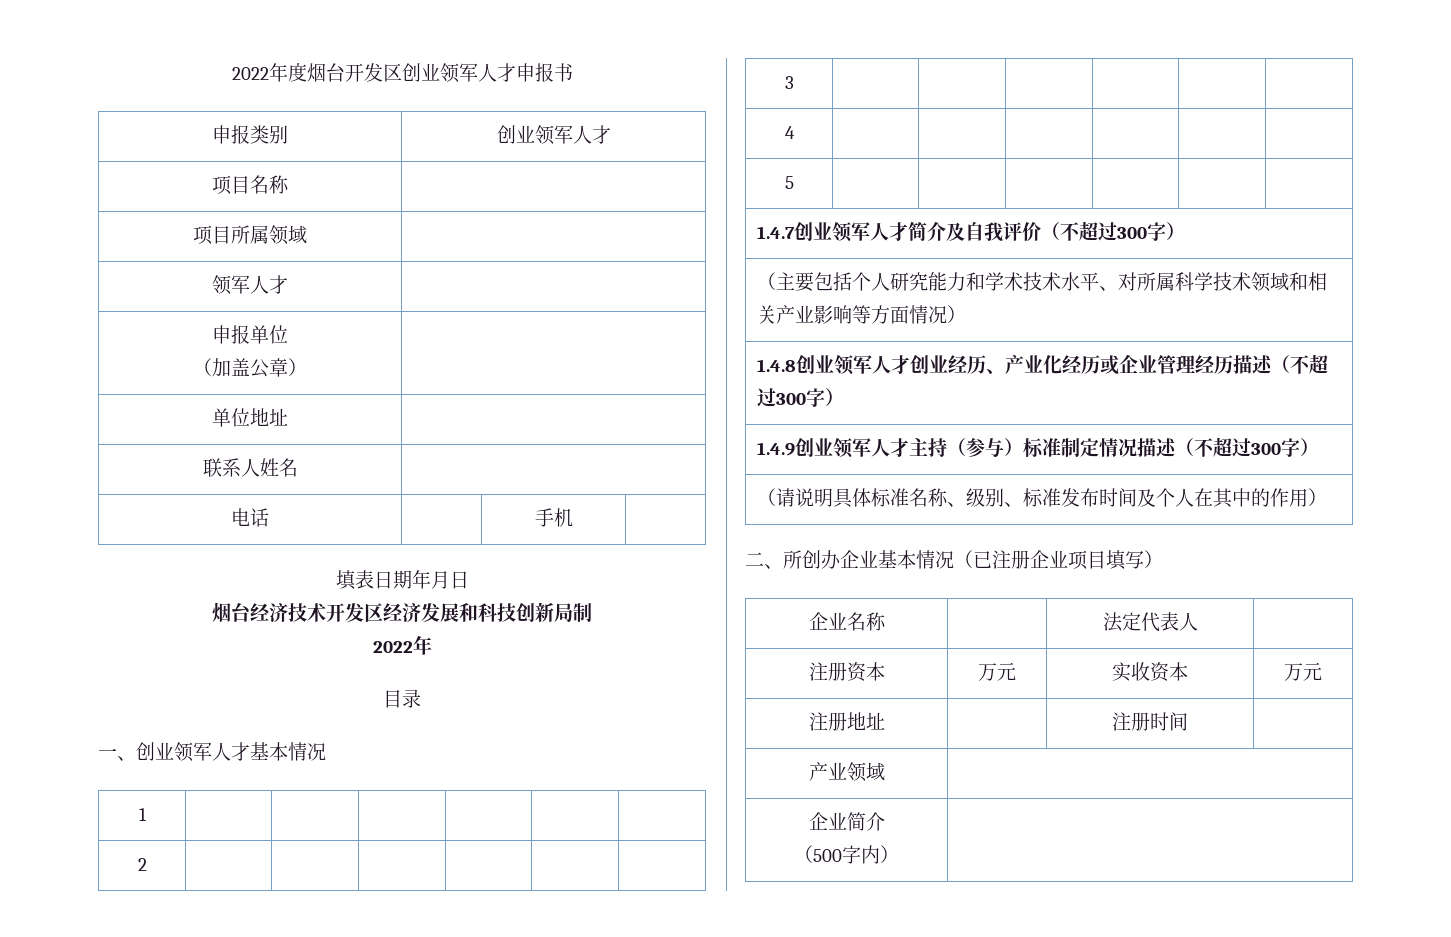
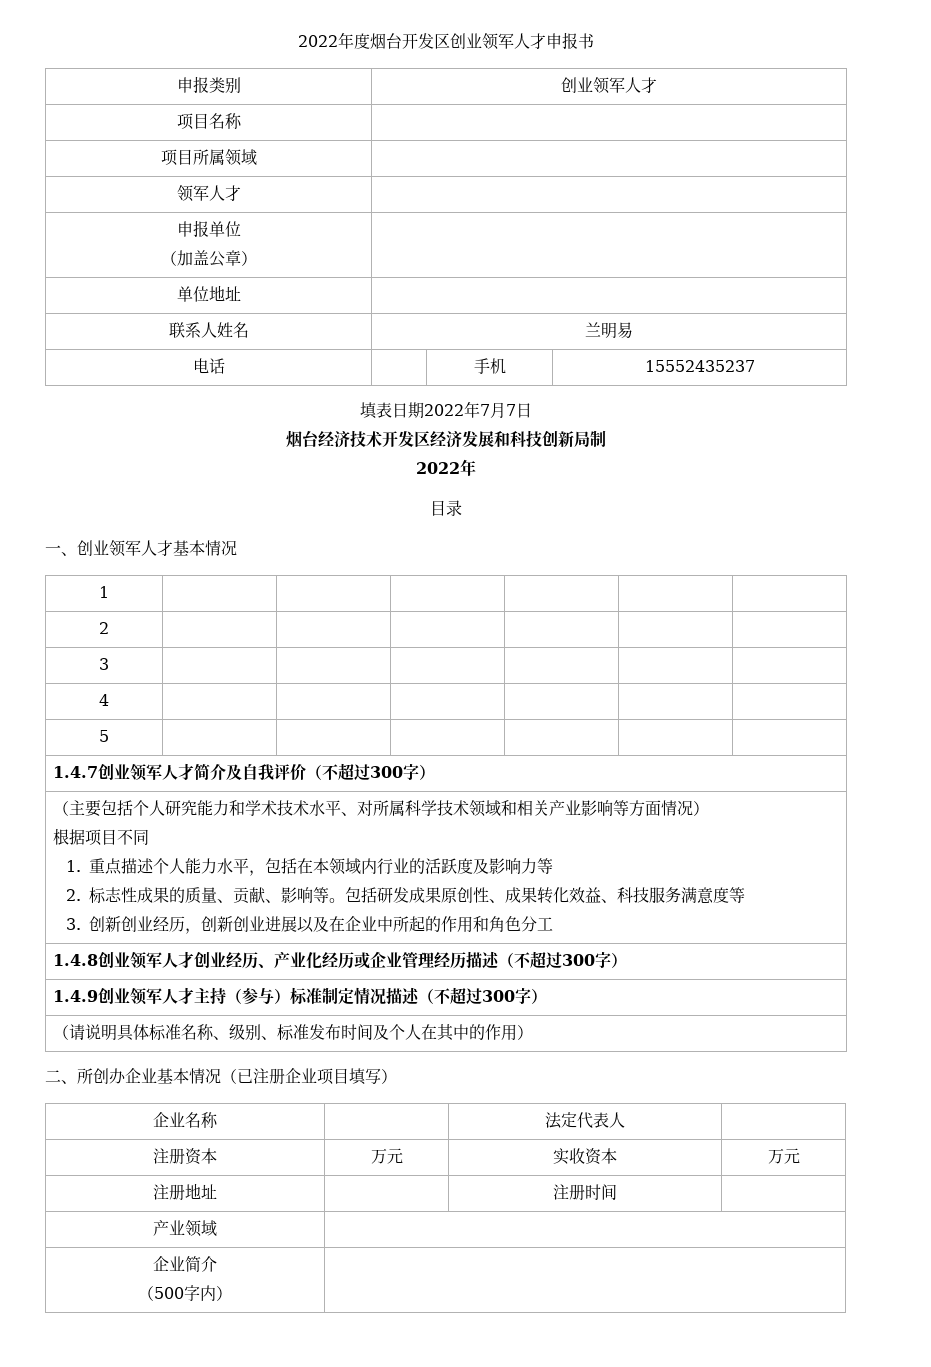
- 联系人姓名 |
+ 联系人姓名 | 兰明易
- 电话 | | 手机 |
+ 电话 | | 手机 | 15552435237
- 填表日期年月日
+ 填表日期2022年7月7日
+ 根据项目不同
+ 1.重点描述个人能力水平，包括在本领域内行业的活跃度及影响力等
+ 2.标志性成果的质量、贡献、影响等。包括研发成果原创性、成果转化效益、科技服务满意度等
+ 3.创新创业经历，创新创业进展以及在企业中所起的作用和角色分工

